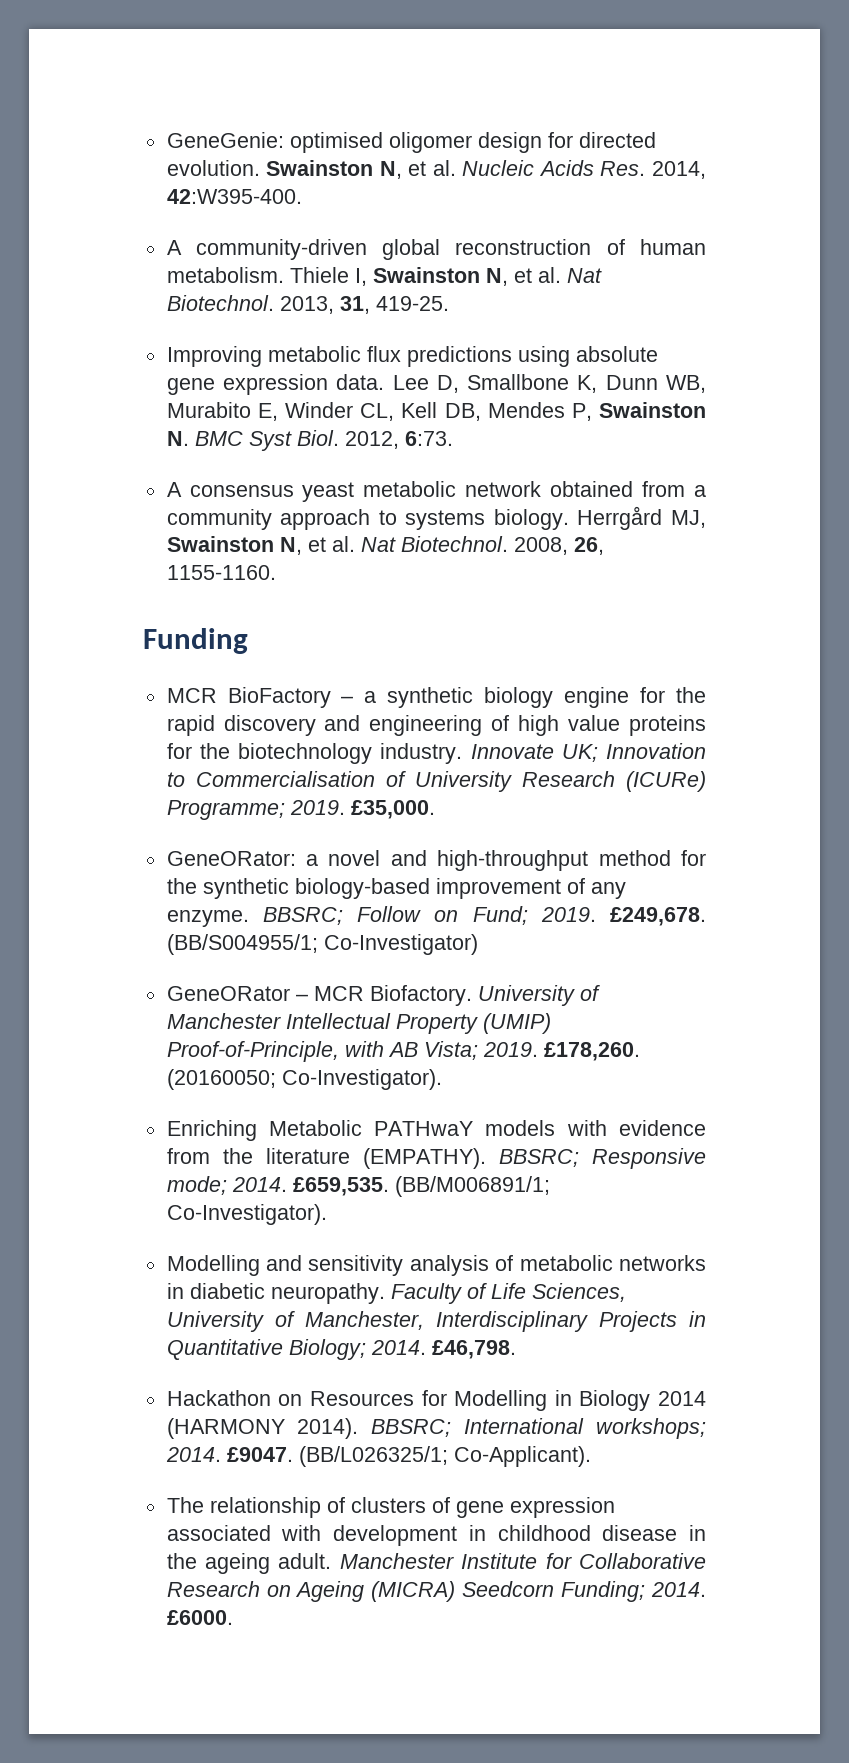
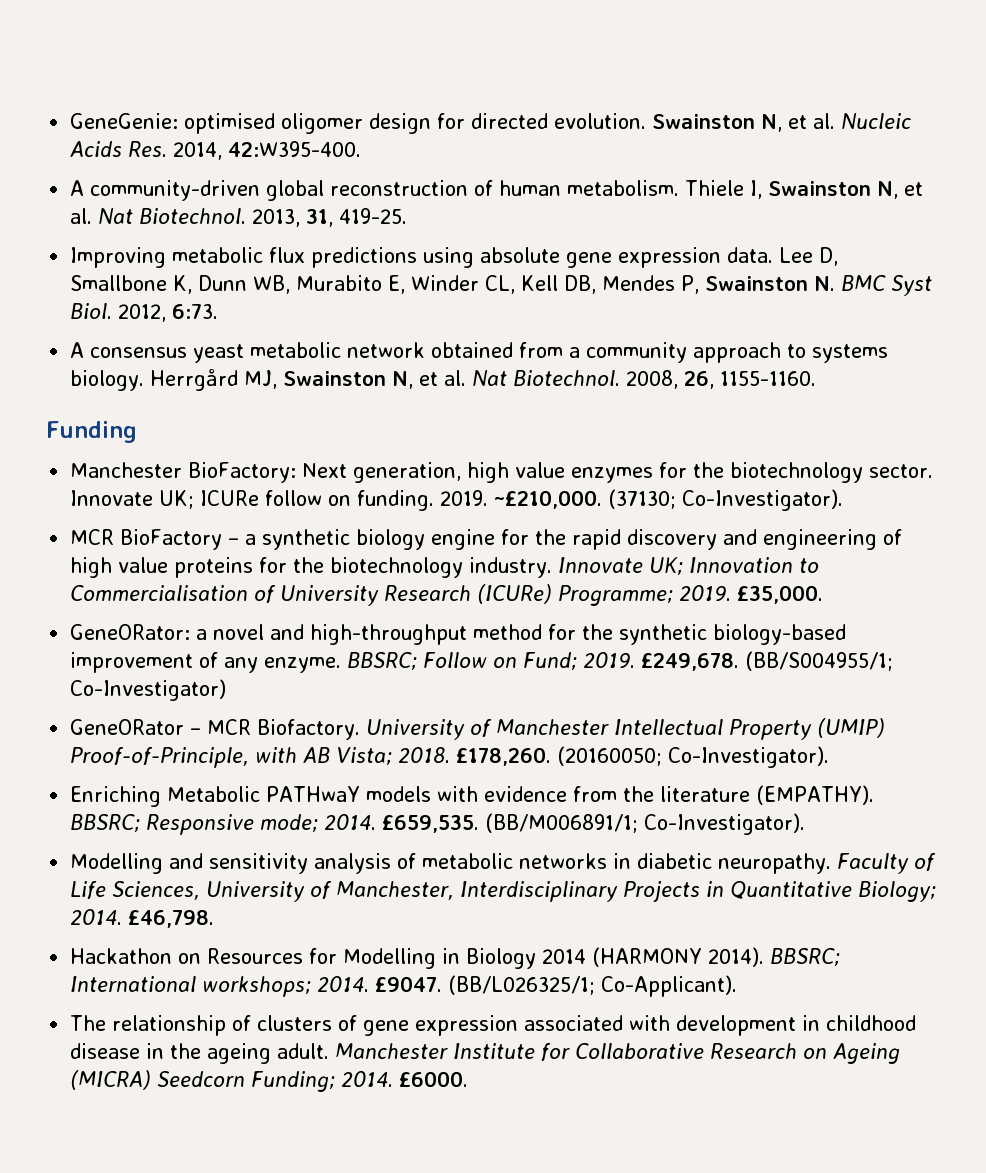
+ Manchester BioFactory: Next generation, high value enzymes for the biotechnology sector. Innovate UK; ICURe follow on funding. 2019. ~£210,000. (37130; Co-Investigator).
- University of Manchester Intellectual Property (UMIP) Proof-of-Principle, with AB Vista; 2019.
+ University of Manchester Intellectual Property (UMIP) Proof-of-Principle, with AB Vista; 2018.

